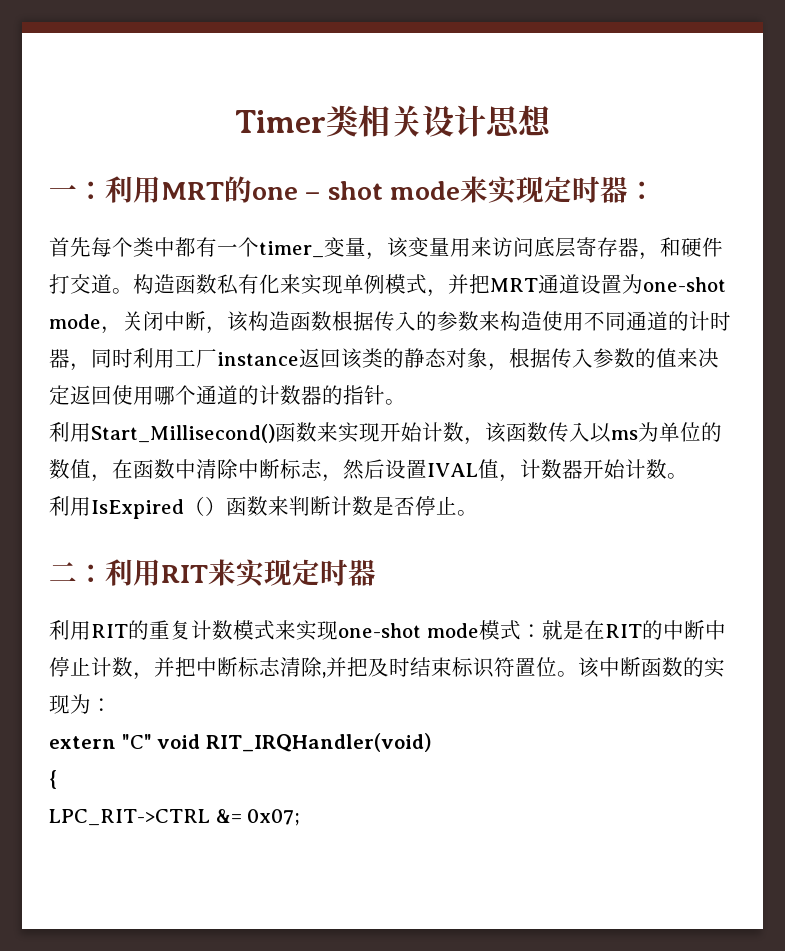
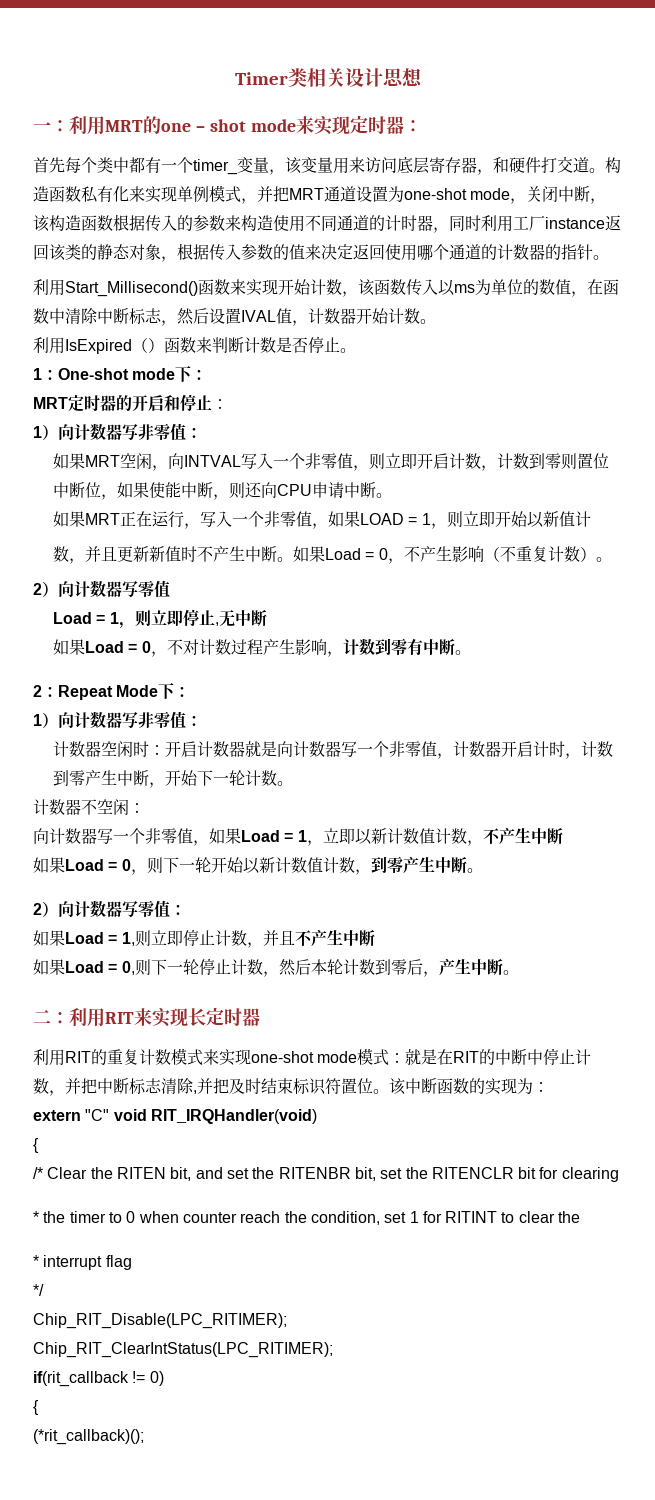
+ 1：One-shot mode下：
+ MRT定时器的开启和停止：
+ 1）向计数器写非零值：
+ 如果MRT空闲，向INTVAL写入一个非零值，则立即开启计数，计数到零则置位中断位，如果使能中断，则还向CPU申请中断。
+ 如果MRT正在运行，写入一个非零值，如果LOAD = 1，则立即开始以新值计
+ 数，并且更新新值时不产生中断。如果Load = 0，不产生影响（不重复计数）。
+ 2）向计数器写零值
+ Load = 1，则立即停止,无中断
+ 如果Load = 0，不对计数过程产生影响，计数到零有中断。
+ 2：Repeat Mode下：
+ 1）向计数器写非零值：
+ 计数器空闲时：开启计数器就是向计数器写一个非零值，计数器开启计时，计数到零产生中断，开始下一轮计数。
+ 计数器不空闲：
+ 向计数器写一个非零值，如果Load = 1，立即以新计数值计数，不产生中断
+ 如果Load = 0，则下一轮开始以新计数值计数，到零产生中断。
+ 2）向计数器写零值：
+ 如果Load = 1,则立即停止计数，并且不产生中断
+ 如果Load = 0,则下一轮停止计数，然后本轮计数到零后，产生中断。
- 二：利用RIT来实现定时器
+ 二：利用RIT来实现长定时器
- LPC_RIT->CTRL &= 0x07;
+ /* Clear the RITEN bit, and set the RITENBR bit, set the RITENCLR bit for clearing
+ * the timer to 0 when counter reach the condition, set 1 for RITINT to clear the
+ * interrupt flag
+ */
+ Chip_RIT_Disable(LPC_RITIMER);
+ Chip_RIT_ClearIntStatus(LPC_RITIMER);
+ if(rit_callback != 0)
+ {
+ (*rit_callback)();

